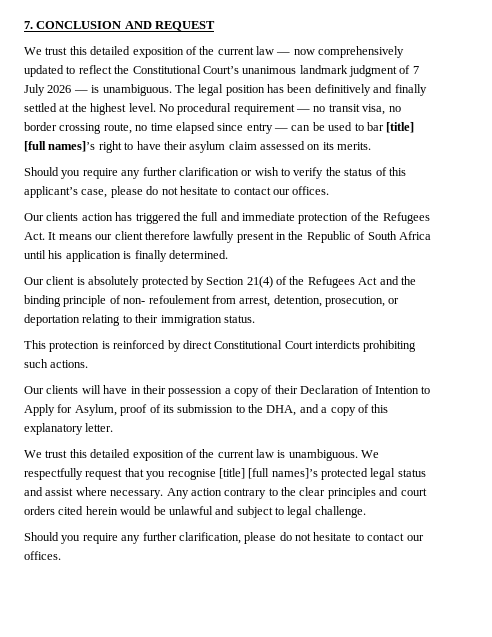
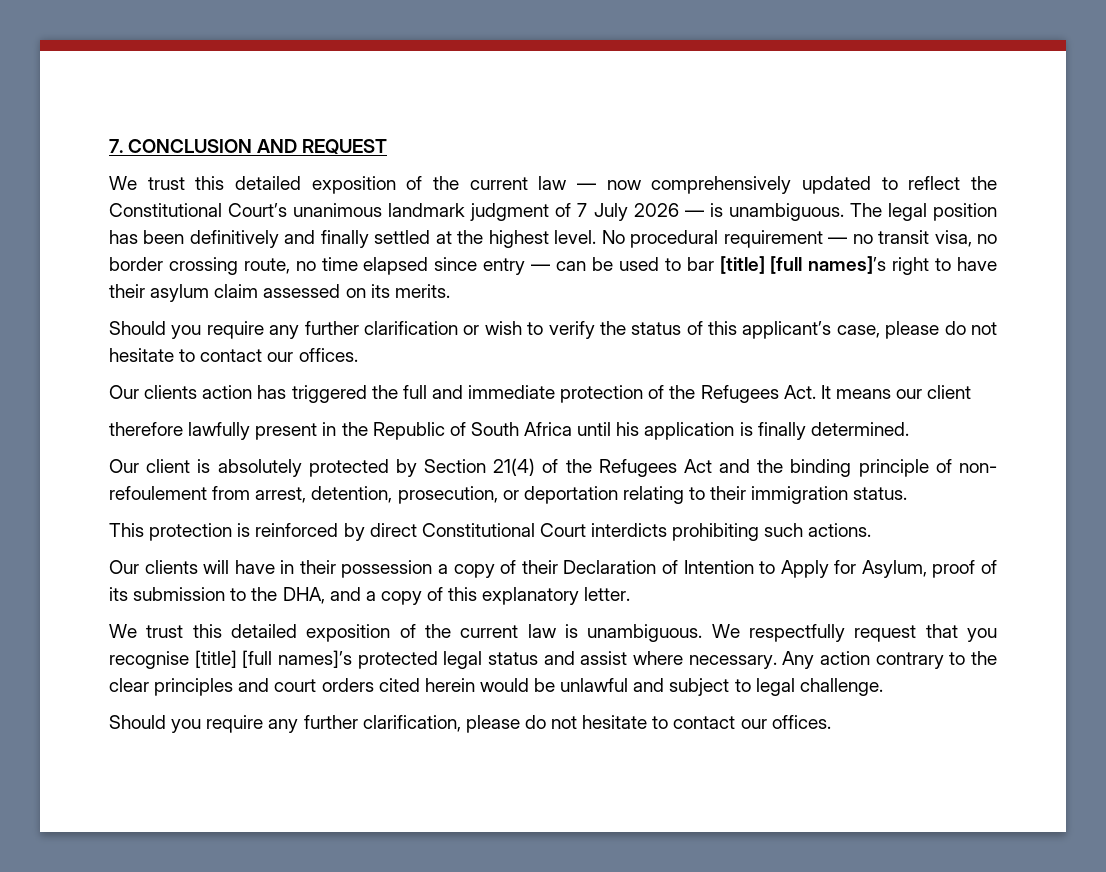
- Our clients action has triggered the full and immediate protection of the Refugees Act. It means our client therefore lawfully present in the Republic of South Africa until his application is finally determined.
+ Our clients action has triggered the full and immediate protection of the Refugees Act. It means our client
+ therefore lawfully present in the Republic of South Africa until his application is finally determined.

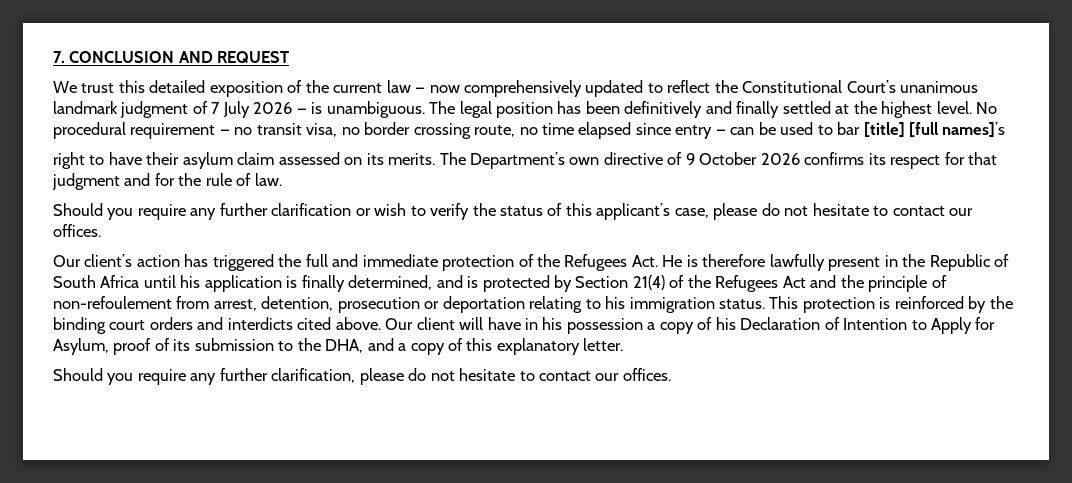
- No procedural requirement — no transit visa, no border crossing route, no time elapsed since entry — can be used to bar [title] [full names]’s right to have their asylum claim assessed on its merits.
+ No procedural requirement — no transit visa, no border crossing route, no time elapsed since entry — can be used to bar [title] [full names]’s
+ right to have their asylum claim assessed on its merits. The Department’s own directive of 9 October 2026 confirms its respect for that judgment and for the rule of law.
- Our clients action has triggered the full and immediate protection of the Refugees Act. It means our client
- therefore lawfully present in the Republic of South Africa until his application is finally determined.
- Our client is absolutely protected by Section 21(4) of the Refugees Act and the binding principle of non- refoulement from arrest, detention, prosecution, or deportation relating to their immigration status.
- This protection is reinforced by direct Constitutional Court interdicts prohibiting such actions.
- Our clients will have in their possession a copy of their Declaration of Intention to Apply for Asylum, proof of its submission to the DHA, and a copy of this explanatory letter.
+ Our client’s action has triggered the full and immediate protection of the Refugees Act. He is therefore lawfully present in the Republic of South Africa until his application is finally determined, and is protected by Section 21(4) of the Refugees Act and the principle of non-refoulement from arrest, detention, prosecution or deportation relating to his immigration status. This protection is reinforced by the binding court orders and interdicts cited above. Our client will have in his possession a copy of his Declaration of Intention to Apply for Asylum, proof of its submission to the DHA, and a copy of this explanatory letter.
- We trust this detailed exposition of the current law is unambiguous. We respectfully request that you recognise [title] [full names]’s protected legal status and assist where necessary. Any action contrary to the clear principles and court orders cited herein would be unlawful and subject to legal challenge.

